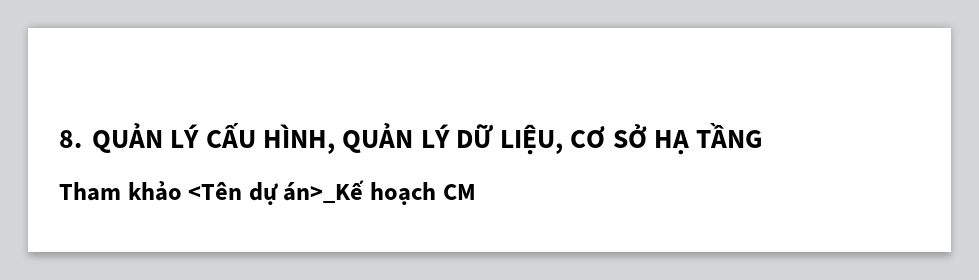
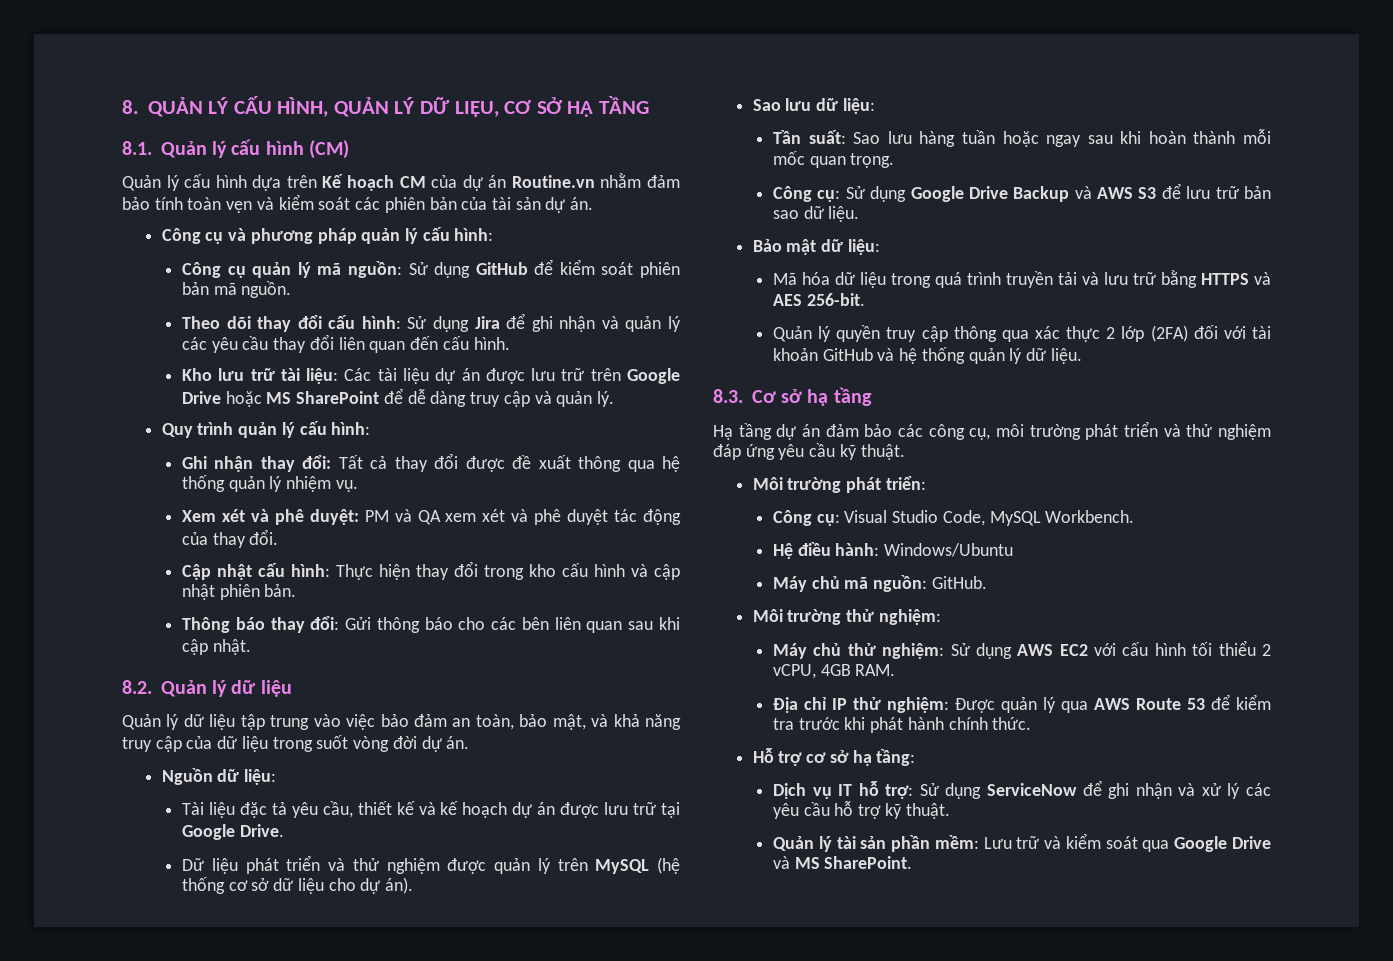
- Tham khảo <Tên dự án>_Kế hoạch CM
+ 8.1. Quản lý cấu hình (CM)
+ Quản lý cấu hình dựa trên Kế hoạch CM của dự án Routine.vn nhằm đảm bảo tính toàn vẹn và kiểm soát các phiên bản của tài sản dự án.
+ Công cụ và phương pháp quản lý cấu hình:
+ Công cụ quản lý mã nguồn: Sử dụng GitHub để kiểm soát phiên bản mã nguồn.
+ Theo dõi thay đổi cấu hình: Sử dụng Jira để ghi nhận và quản lý các yêu cầu thay đổi liên quan đến cấu hình.
+ Kho lưu trữ tài liệu: Các tài liệu dự án được lưu trữ trên Google Drive hoặc MS SharePoint để dễ dàng truy cập và quản lý.
+ Quy trình quản lý cấu hình:
+ Ghi nhận thay đổi: Tất cả thay đổi được đề xuất thông qua hệ thống quản lý nhiệm vụ.
+ Xem xét và phê duyệt: PM và QA xem xét và phê duyệt tác động của thay đổi.
+ Cập nhật cấu hình: Thực hiện thay đổi trong kho cấu hình và cập nhật phiên bản.
+ Thông báo thay đổi: Gửi thông báo cho các bên liên quan sau khi cập nhật.
+ 8.2. Quản lý dữ liệu
+ Quản lý dữ liệu tập trung vào việc bảo đảm an toàn, bảo mật, và khả năng truy cập của dữ liệu trong suốt vòng đời dự án.
+ Nguồn dữ liệu:
+ Tài liệu đặc tả yêu cầu, thiết kế và kế hoạch dự án được lưu trữ tại Google Drive.
+ Dữ liệu phát triển và thử nghiệm được quản lý trên MySQL (hệ thống cơ sở dữ liệu cho dự án).
+ Sao lưu dữ liệu:
+ Tần suất: Sao lưu hàng tuần hoặc ngay sau khi hoàn thành mỗi mốc quan trọng.
+ Công cụ: Sử dụng Google Drive Backup và AWS S3 để lưu trữ bản sao dữ liệu.
+ Bảo mật dữ liệu:
+ Mã hóa dữ liệu trong quá trình truyền tải và lưu trữ bằng HTTPS và AES 256-bit.
+ Quản lý quyền truy cập thông qua xác thực 2 lớp (2FA) đối với tài khoản GitHub và hệ thống quản lý dữ liệu.
+ 8.3. Cơ sở hạ tầng
+ Hạ tầng dự án đảm bảo các công cụ, môi trường phát triển và thử nghiệm đáp ứng yêu cầu kỹ thuật.
+ Môi trường phát triển:
+ Công cụ: Visual Studio Code, MySQL Workbench.
+ Hệ điều hành: Windows/Ubuntu
+ Máy chủ mã nguồn: GitHub.
+ Môi trường thử nghiệm:
+ Máy chủ thử nghiệm: Sử dụng AWS EC2 với cấu hình tối thiểu 2 vCPU, 4GB RAM.
+ Địa chỉ IP thử nghiệm: Được quản lý qua AWS Route 53 để kiểm tra trước khi phát hành chính thức.
+ Hỗ trợ cơ sở hạ tầng:
+ Dịch vụ IT hỗ trợ: Sử dụng ServiceNow để ghi nhận và xử lý các yêu cầu hỗ trợ kỹ thuật.
+ Quản lý tài sản phần mềm: Lưu trữ và kiểm soát qua Google Drive và MS SharePoint.

